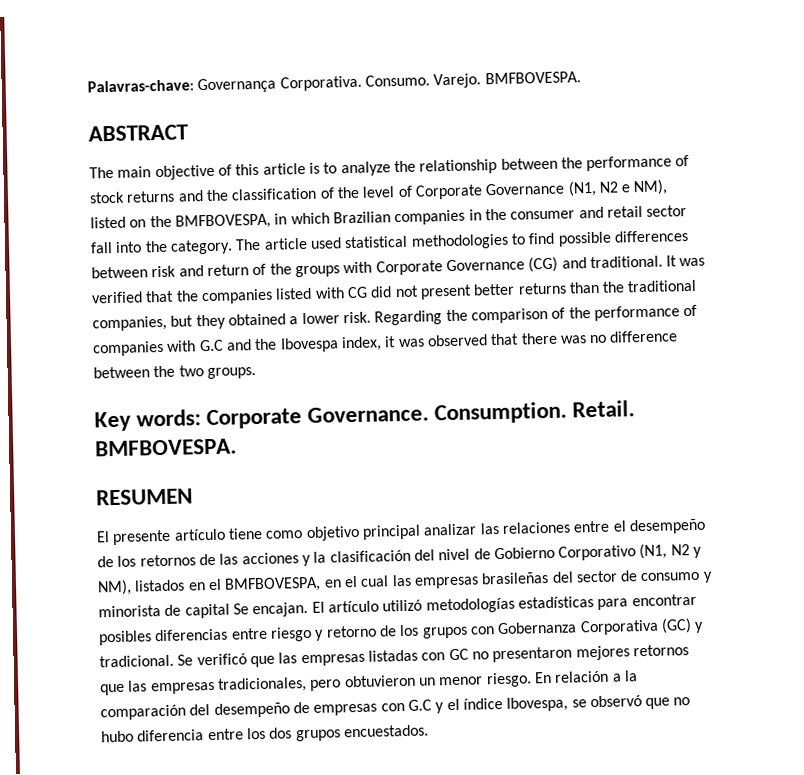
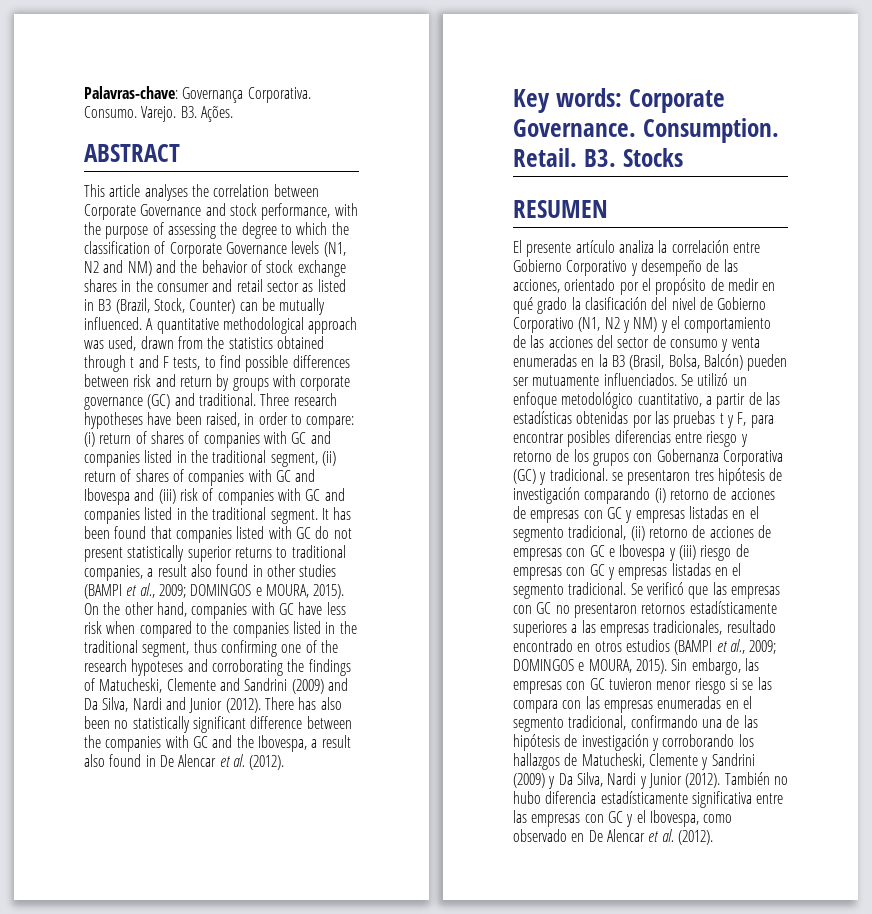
- Varejo. BMFBOVESPA.
+ Varejo. B3. Ações.
- The main objective of this article is to analyze the relationship between the performance of stock returns and the classification of the level of Corporate Governance (N1, N2 e NM), listed on the BMFBOVESPA, in which Brazilian companies in the consumer and retail sector fall into the category. The article used statistical methodologies to find possible differences between risk and return of the groups with Corporate Governance (CG) and traditional. It was verified that the companies listed with CG did not present better returns than the traditional companies, but they obtained a lower risk. Regarding the comparison of the performance of companies with G.C and the Ibovespa index, it was observed that there was no difference between the two groups.
+ This article analyses the correlation between Corporate Governance and stock performance, with the purpose of assessing the degree to which the classification of Corporate Governance levels (N1, N2 and NM) and the behavior of stock exchange shares in the consumer and retail sector as listed in B3 (Brazil, Stock, Counter) can be mutually influenced. A quantitative methodological approach was used, drawn from the statistics obtained through t and F tests, to find possible differences between risk and return by groups with corporate governance (GC) and traditional. Three research hypotheses have been raised, in order to compare: (i) return of shares of companies with GC and companies listed in the traditional segment, (ii) return of shares of companies with GC and Ibovespa and (iii) risk of companies with GC and companies listed in the traditional segment. It has been found that companies listed with GC do not present statistically superior returns to traditional companies, a result also found in other studies (BAMPI et al., 2009; DOMINGOS e MOURA, 2015). On the other hand, companies with GC have less risk when compared to the companies listed in the traditional segment, thus confirming one of the research hypoteses and corroborating the findings of Matucheski, Clemente and Sandrini (2009) and Da Silva, Nardi and Junior (2012). There has also been no statistically significant difference between the companies with GC and the Ibovespa, a result also found in De Alencar et al. (2012).
- Retail. BMFBOVESPA.
+ Retail. B3. Stocks
- El presente artículo tiene como objetivo principal analizar las relaciones entre el desempeño de los retornos de las acciones y la clasificación del nivel de Gobierno Corporativo (N1, N2 y NM), listados en el BMFBOVESPA, en el cual las empresas brasileñas del sector de consumo y minorista de capital Se encajan. El artículo utilizó metodologías estadísticas para encontrar posibles diferencias entre riesgo y retorno de los grupos con Gobernanza Corporativa (GC) y tradicional.
+ El presente artículo analiza la correlación entre Gobierno Corporativo y desempeño de las acciones, orientado por el propósito de medir en qué grado la clasificación del nivel de Gobierno Corporativo (N1, N2 y NM) y el comportamiento de las acciones del sector de consumo y venta enumeradas en la B3 (Brasil, Bolsa, Balcón) pueden ser mutuamente influenciados. Se utilizó un enfoque metodológico cuantitativo, a partir de las estadísticas obtenidas por las pruebas t y F, para encontrar posibles diferencias entre riesgo y retorno de los grupos con Gobernanza Corporativa (GC) y tradicional. se presentaron tres hipótesis de investigación comparando (i) retorno de acciones de empresas con GC y empresas listadas en el segmento tradicional, (ii) retorno de acciones de empresas con GC e Ibovespa y (iii) riesgo de empresas con GC y empresas listadas en el segmento tradicional.
- Se verificó que las empresas listadas con GC no presentaron mejores retornos que las empresas tradicionales, pero obtuvieron un menor riesgo. En relación a la comparación del desempeño de empresas con G.C y el índice Ibovespa, se observó que no hubo diferencia entre los dos grupos encuestados.
+ Se verificó que las empresas con GC no presentaron retornos estadísticamente superiores a las empresas tradicionales, resultado encontrado en otros estudios (BAMPI et al., 2009; DOMINGOS e MOURA, 2015). Sin embargo, las empresas con GC tuvieron menor riesgo si se las compara con las empresas enumeradas en el segmento tradicional, confirmando una de las hipótesis de investigación y corroborando los hallazgos de Matucheski, Clemente y Sandrini (2009) y Da Silva, Nardi y Junior (2012). También no hubo diferencia estadísticamente significativa entre las empresas con GC y el Ibovespa, como observado en De Alencar et al. (2012).

